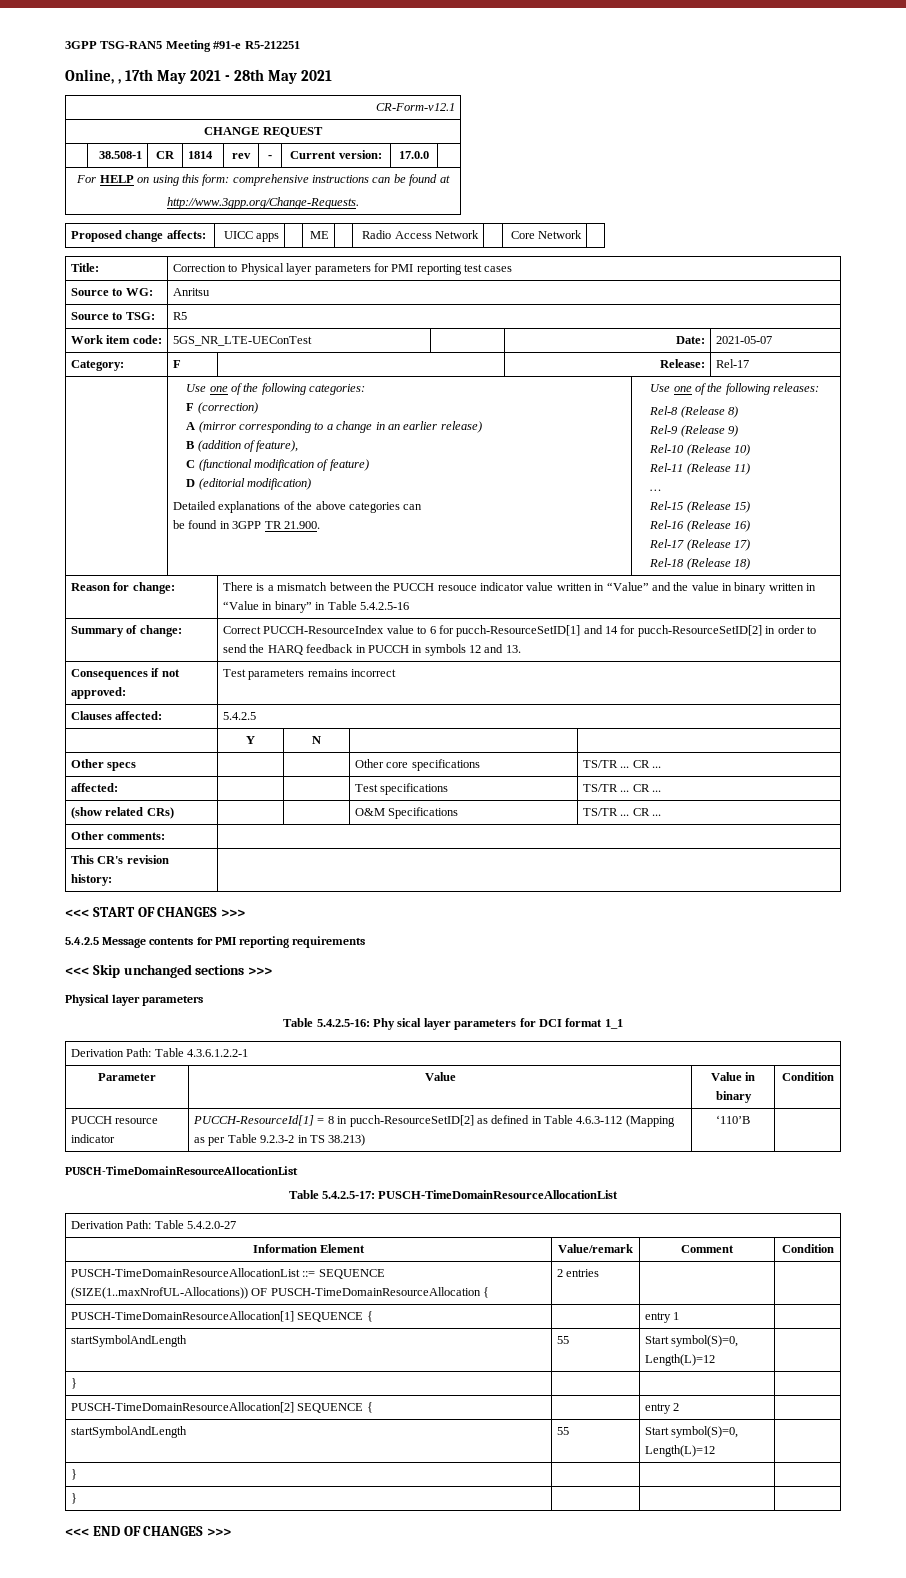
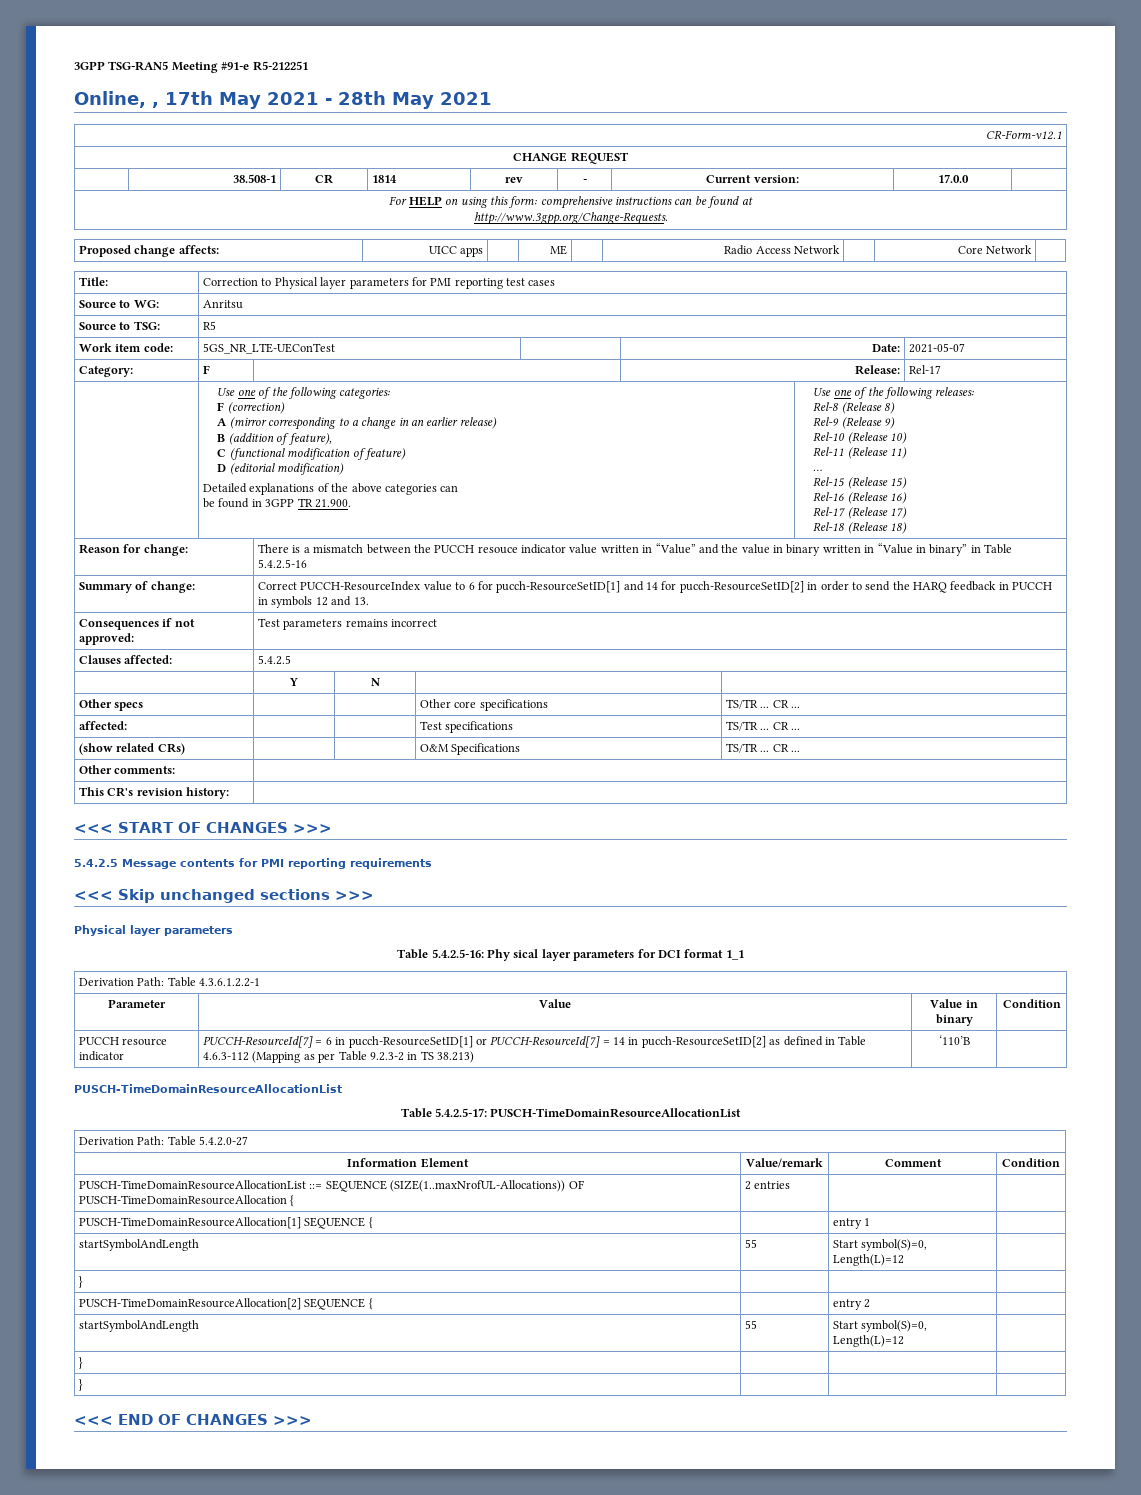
- PUCCH resource indicator | PUCCH-ResourceId[1] = 8 in pucch-ResourceSetID[2] as defined in Table 4.6.3-112 (Mapping as per Table 9.2.3-2 in TS 38.213) | ‘110’B |
+ PUCCH resource indicator | PUCCH-ResourceId[7] = 6 in pucch-ResourceSetID[1] or PUCCH-ResourceId[7] = 14 in pucch-ResourceSetID[2] as defined in Table 4.6.3-112 (Mapping as per Table 9.2.3-2 in TS 38.213) | ‘110’B |

